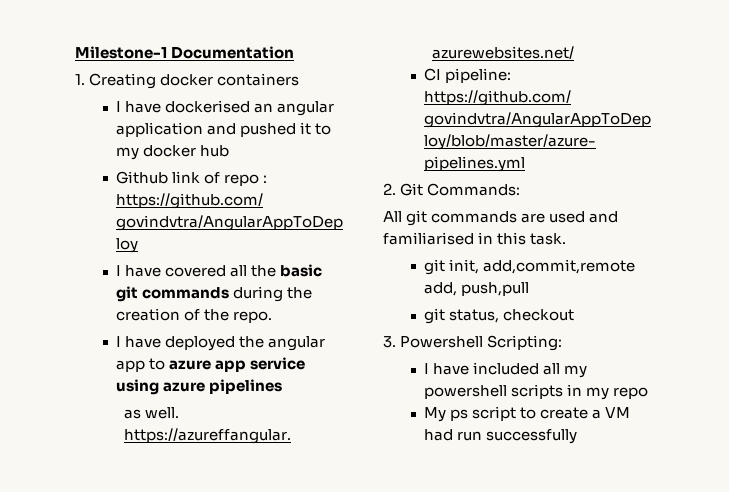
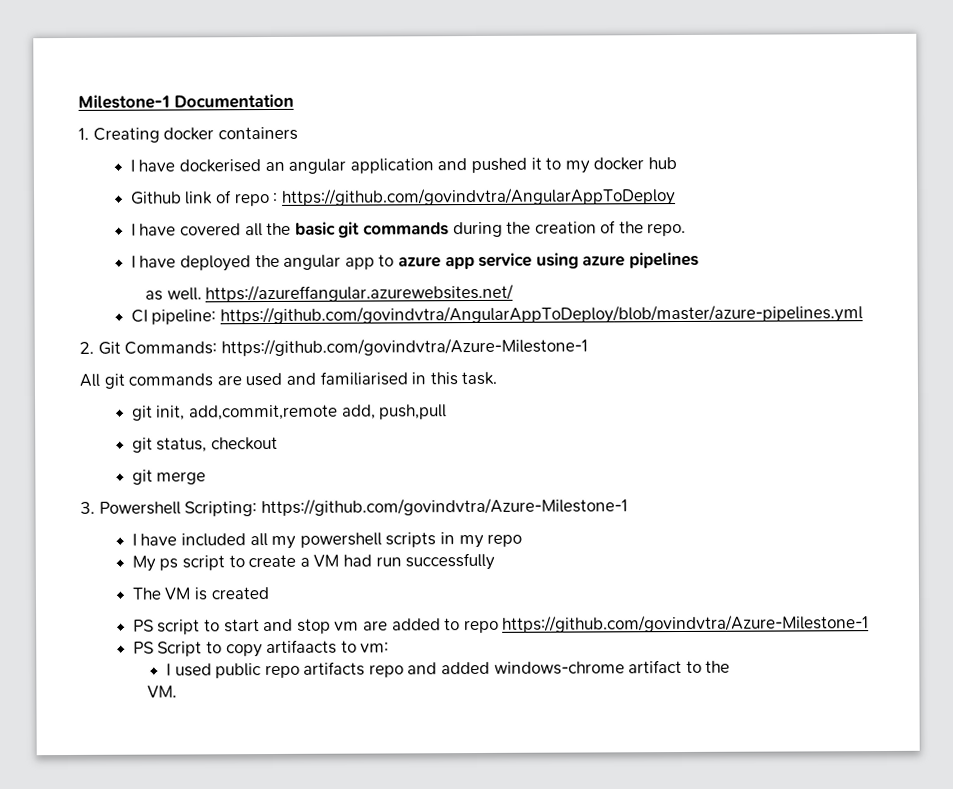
- 2. Git Commands:
+ 2. Git Commands: https://github.com/govindvtra/Azure-Milestone-1
+ git merge
- 3. Powershell Scripting:
+ 3. Powershell Scripting: https://github.com/govindvtra/Azure-Milestone-1
+ The VM is created
+ PS script to start and stop vm are added to repo https://github.com/govindvtra/Azure-Milestone-1
+ PS Script to copy artifaacts to vm:
+ I used public repo artifacts repo and added windows-chrome artifact to the
+ VM.

